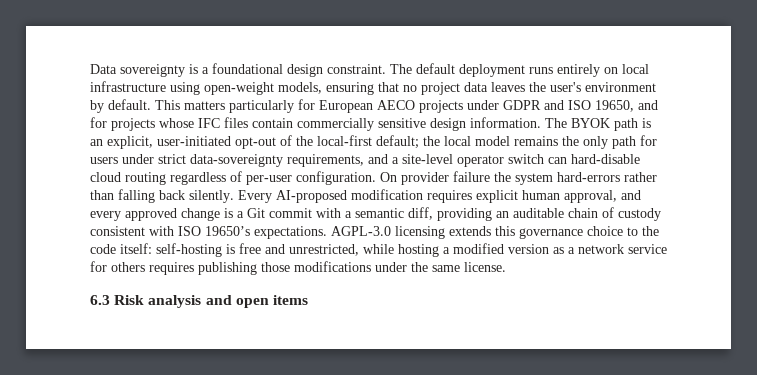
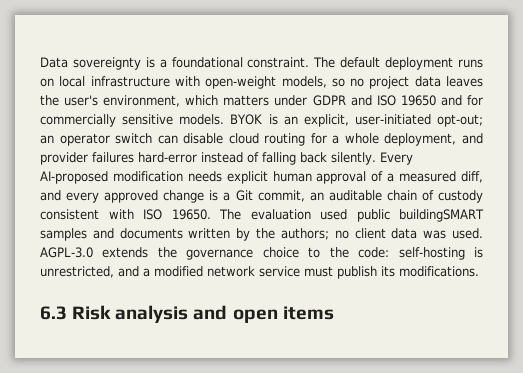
- Data sovereignty is a foundational design constraint.
+ Data sovereignty is a foundational constraint.
- The default deployment runs entirely on local infrastructure using open-weight models, ensuring that no project data leaves the user's environment by default. This matters particularly for European AECO projects under GDPR and ISO 19650, and for projects whose IFC files contain commercially sensitive design information. The BYOK path is an explicit, user-initiated opt-out of the local-first default; the local model remains the only path for users under strict data-sovereignty requirements, and a site-level operator switch can hard-disable cloud routing regardless of per-user configuration. On provider failure the system hard-errors rather than falling back silently.
+ The default deployment runs on local infrastructure with open-weight models, so no project data leaves the user's environment, which matters under GDPR and ISO 19650 and for commercially sensitive models. BYOK is an explicit, user-initiated opt-out; an operator switch can disable cloud routing for a whole deployment, and provider failures hard-error instead of falling back silently.
- Every AI-proposed modification requires explicit human approval, and every approved change is a Git commit with a semantic diff, providing an auditable chain of custody consistent with ISO 19650’s expectations. AGPL-3.0 licensing extends this governance choice to the code itself: self-hosting is free and unrestricted, while hosting a modified version as a network service for others requires publishing those modifications under the same license.
+ Every AI-proposed modification needs explicit human approval of a measured diff, and every approved change is a Git commit, an auditable chain of custody consistent with ISO 19650. The evaluation used public buildingSMART samples and documents written by the authors; no client data was used. AGPL-3.0 extends the governance choice to the code: self-hosting is unrestricted, and a modified network service must publish its modifications.

